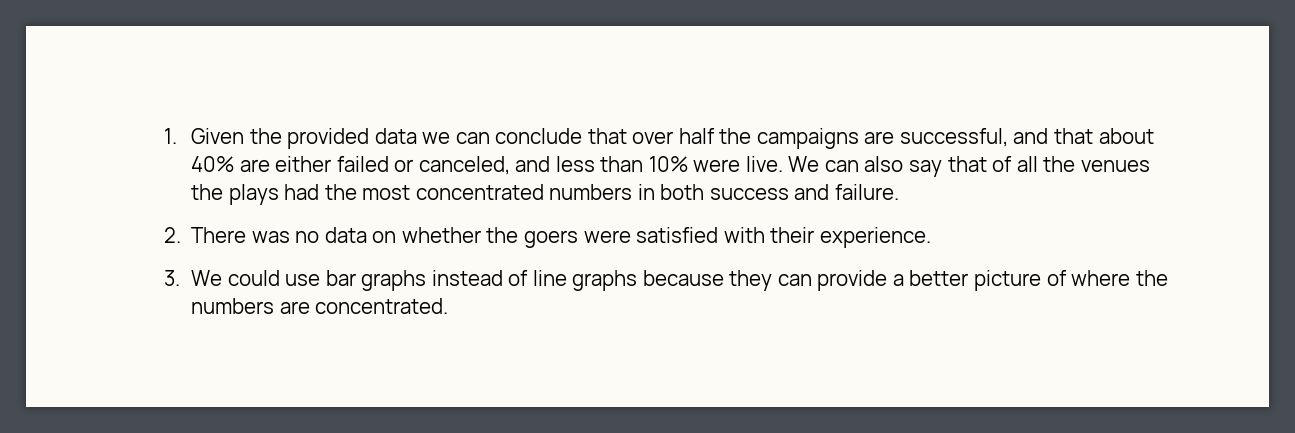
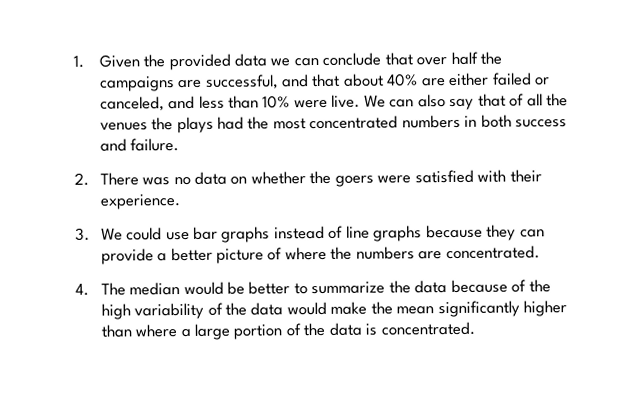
+ 4. The median would be better to summarize the data because of the high variability of the data would make the mean significantly higher than where a large portion of the data is concentrated.

